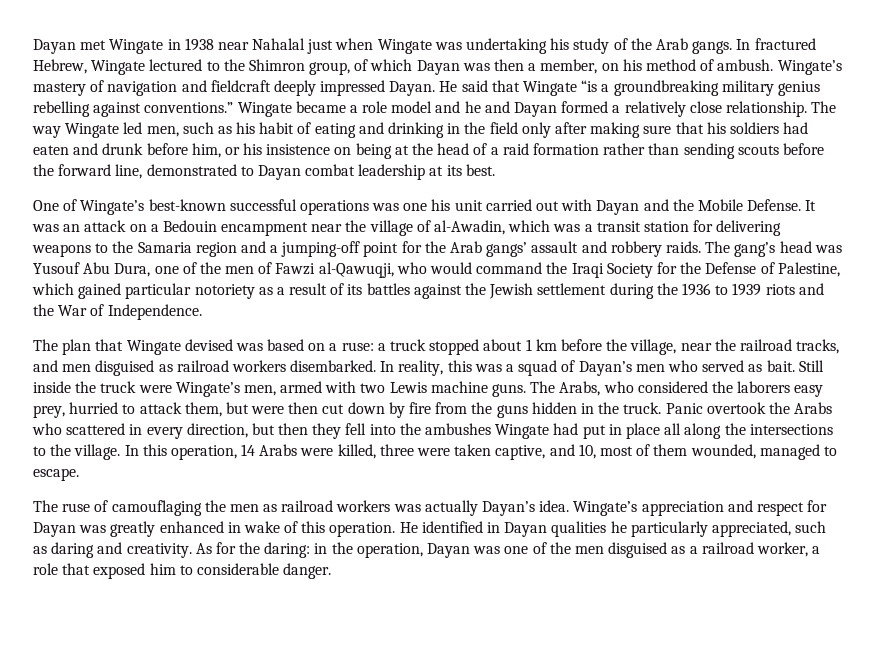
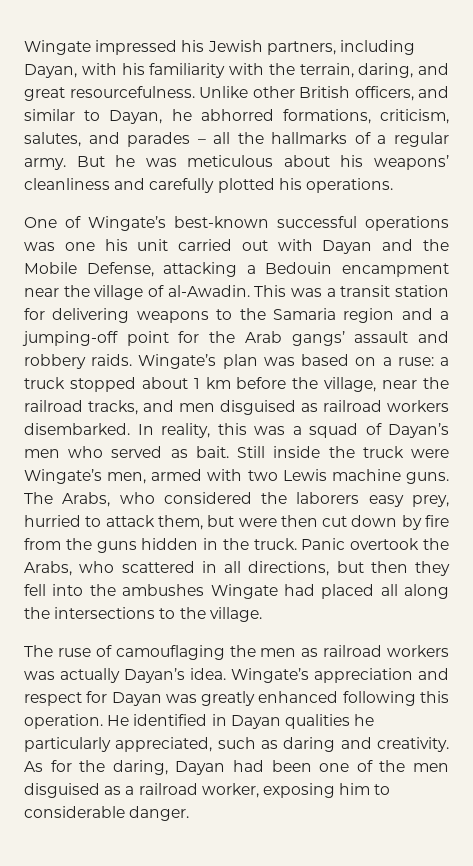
- Dayan met Wingate in 1938 near Nahalal just when Wingate was undertaking his study of the Arab gangs. In fractured Hebrew, Wingate lectured to the Shimron group, of which Dayan was then a member, on his method of ambush. Wingate’s mastery of navigation and fieldcraft deeply impressed Dayan. He said that Wingate “is a groundbreaking military genius rebelling against conventions.” Wingate became a role model and he and Dayan formed a relatively close relationship. The way Wingate led men, such as his habit of eating and drinking in the field only after making sure that his soldiers had eaten and drunk before him, or his insistence on being at the head of a raid formation rather than sending scouts before the forward line, demonstrated to Dayan combat leadership at its best.
+ Wingate impressed his Jewish partners, including Dayan, with his familiarity with the terrain, daring, and great resourcefulness. Unlike other British officers, and similar to Dayan, he abhorred formations, criticism, salutes, and parades – all the hallmarks of a regular army. But he was meticulous about his weapons’ cleanliness and carefully plotted his operations.
- One of Wingate’s best-known successful operations was one his unit carried out with Dayan and the Mobile Defense. It was an attack on a Bedouin encampment near the village of al-Awadin, which was a transit station for delivering weapons to the Samaria region and a jumping-off point for the Arab gangs’ assault and robbery raids.
+ One of Wingate’s best-known successful operations was one his unit carried out with Dayan and the Mobile Defense, attacking a Bedouin encampment near the village of al-Awadin. This was a transit station for delivering weapons to the Samaria region and a jumping-off point for the Arab gangs’ assault and robbery raids.
- The gang’s head was Yusouf Abu Dura, one of the men of Fawzi al-Qawuqji, who would command the Iraqi Society for the Defense of Palestine, which gained particular notoriety as a result of its battles against the Jewish settlement during the 1936 to 1939 riots and the War of Independence.
- The plan that Wingate devised was based on a ruse: a truck stopped about 1 km before the village, near the railroad tracks, and men disguised as railroad workers disembarked.
+ Wingate’s plan was based on a ruse: a truck stopped about 1 km before the village, near the railroad tracks, and men disguised as railroad workers disembarked.
- Panic overtook the Arabs who scattered in every direction, but then they fell into the ambushes Wingate had put in place all along the intersections to the village. In this operation, 14 Arabs were killed, three were taken captive, and 10, most of them wounded, managed to escape.
+ Panic overtook the Arabs, who scattered in all directions, but then they fell into the ambushes Wingate had placed all along the intersections to the village.
- Wingate’s appreciation and respect for Dayan was greatly enhanced in wake of this operation.
+ Wingate’s appreciation and respect for Dayan was greatly enhanced following this operation.
- As for the daring: in the operation, Dayan was one of the men disguised as a railroad worker, a role that exposed him to considerable danger.
+ As for the daring, Dayan had been one of the men disguised as a railroad worker, exposing him to considerable danger.

